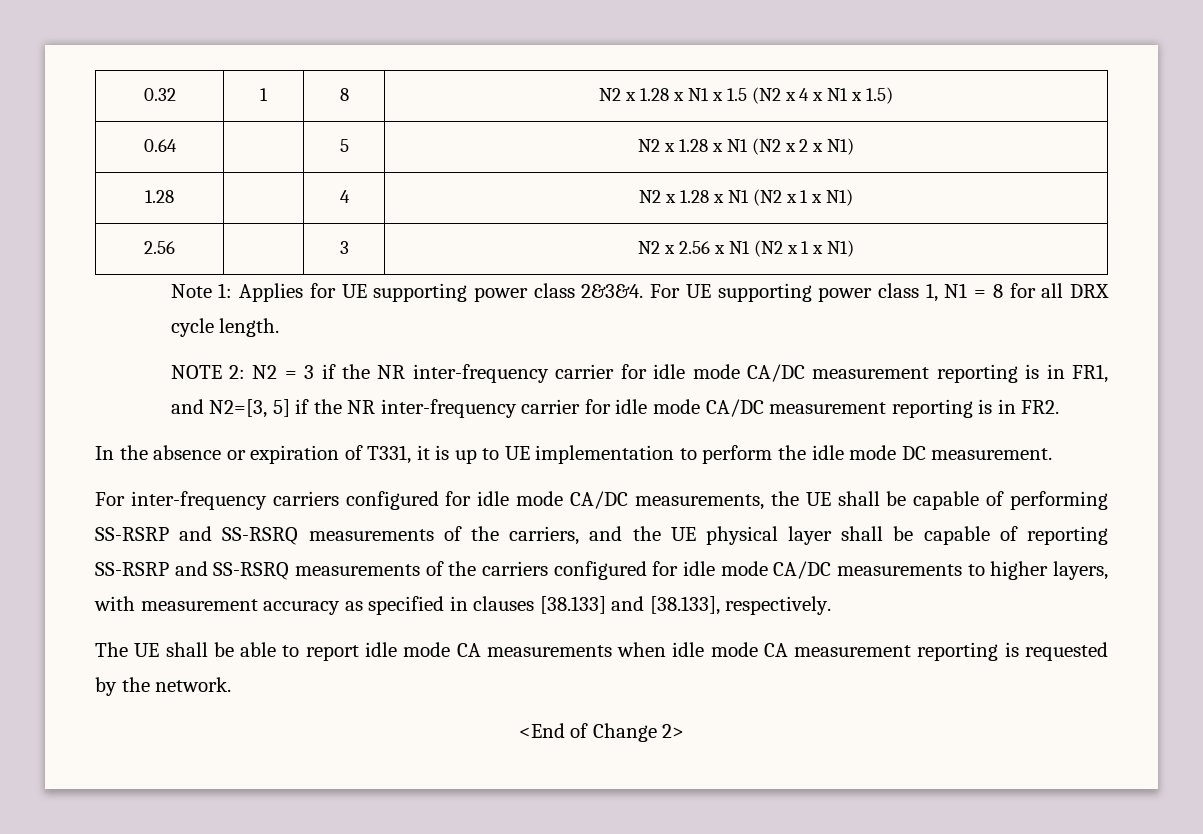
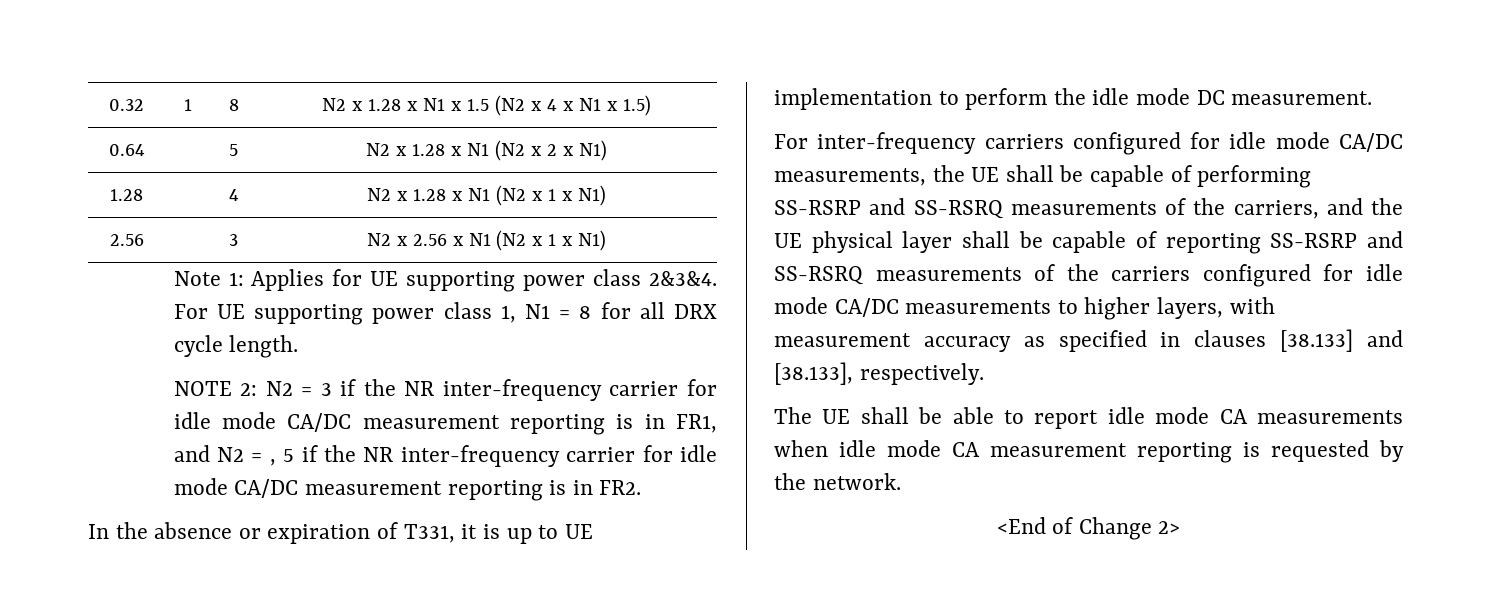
- NOTE 2: N2 = 3 if the NR inter-frequency carrier for idle mode CA/DC measurement reporting is in FR1, and N2=[3, 5] if the NR inter-frequency carrier for idle mode CA/DC measurement reporting is in FR2.
+ NOTE 2: N2 = 3 if the NR inter-frequency carrier for idle mode CA/DC measurement reporting is in FR1, and N2 = , 5 if the NR inter-frequency carrier for idle mode CA/DC measurement reporting is in FR2.

